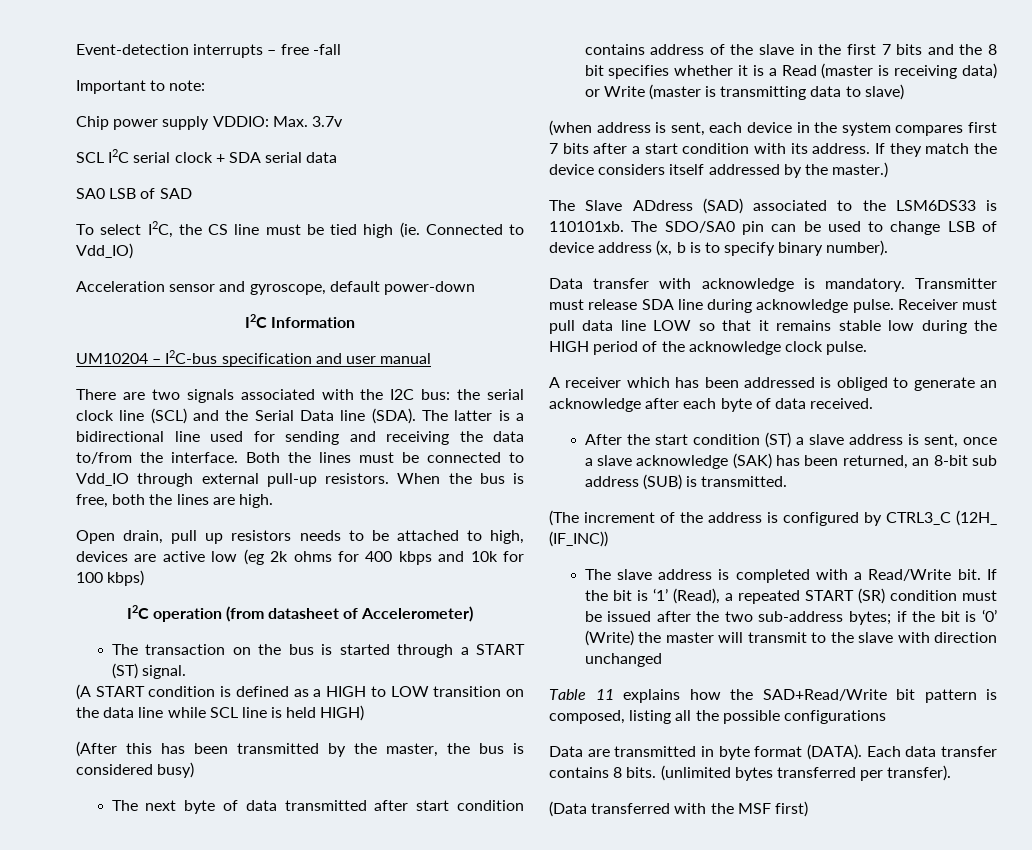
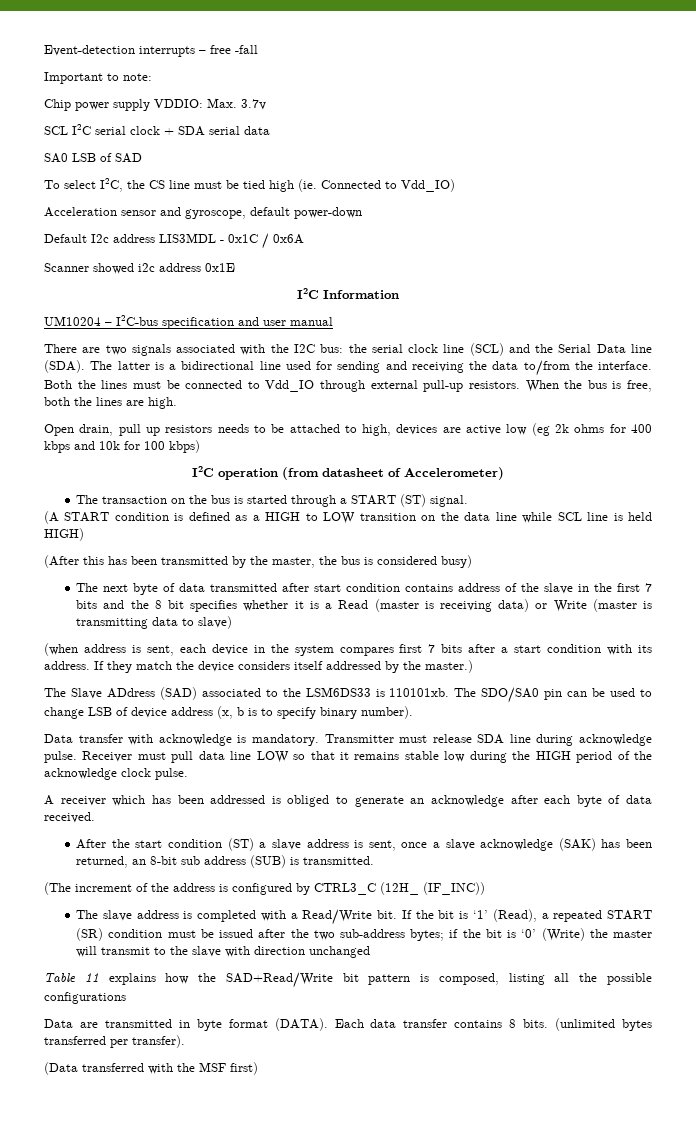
+ Default I2c address LIS3MDL - 0x1C / 0x6A
+ Scanner showed i2c address 0x1E

